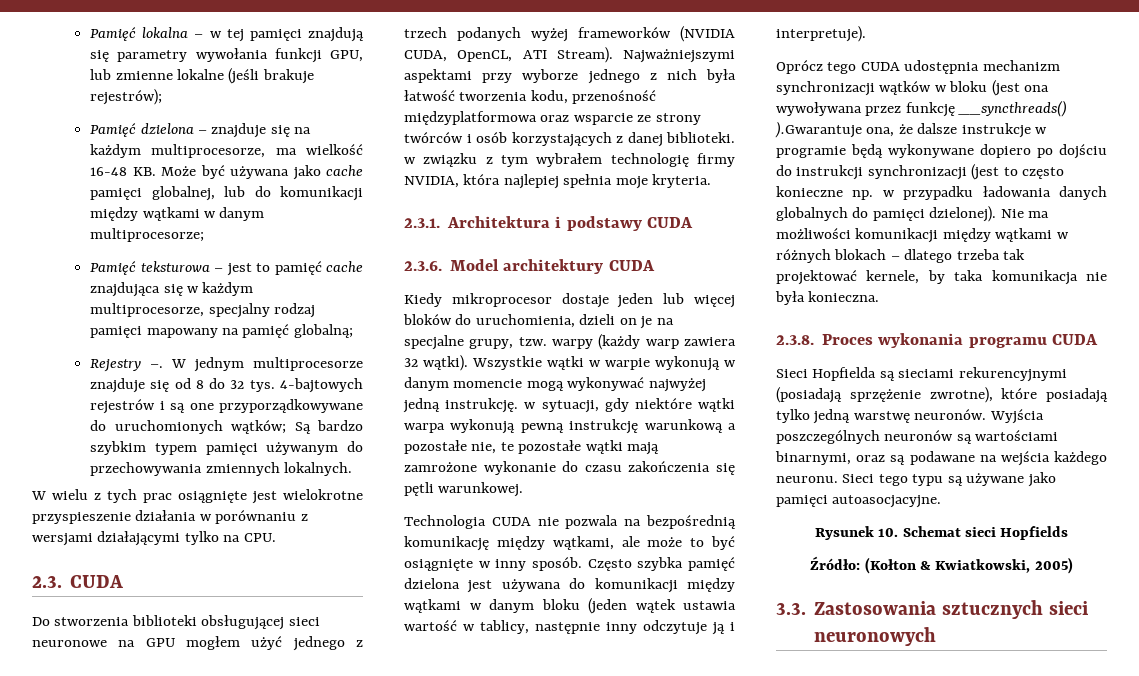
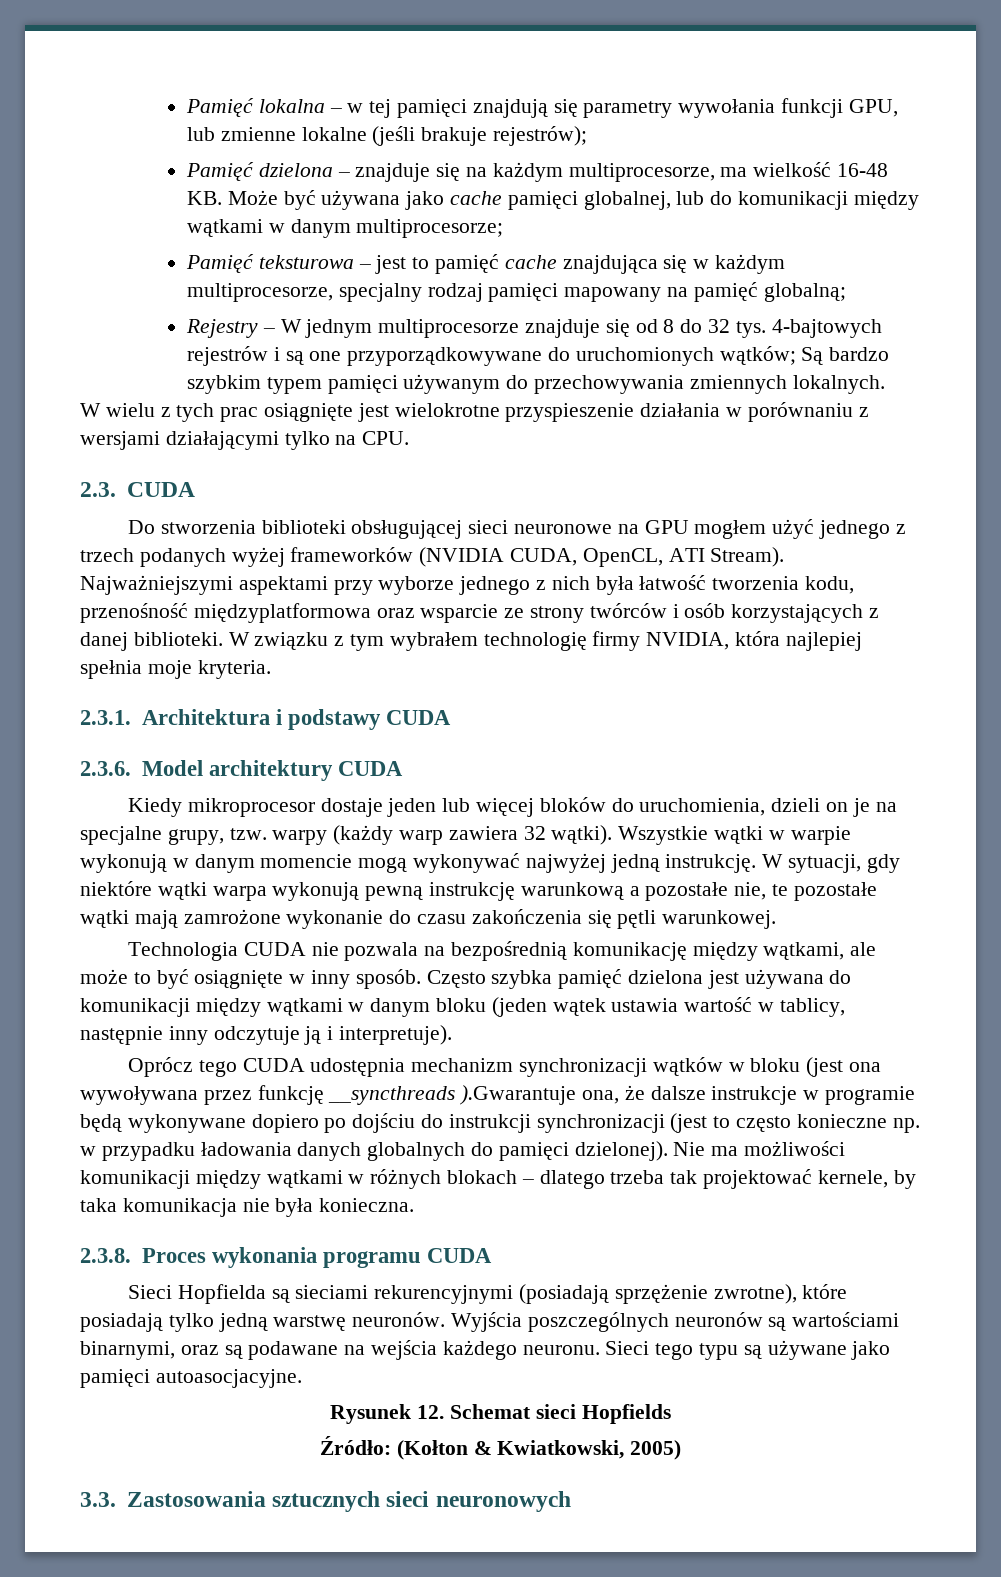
- Rejestry –. W jednym multiprocesorze znajduje się od 8 do 32 tys.
+ Rejestry – W jednym multiprocesorze znajduje się od 8 do 32 tys.
- Najważniejszymi aspektami przy wyborze jednego z nich była łatwość tworzenia kodu, przenośność międzyplatformowa oraz wsparcie ze strony twórców i osób korzystających z danej biblioteki. w związku z tym wybrałem technologię firmy NVIDIA, która najlepiej spełnia moje kryteria.
+ Najważniejszymi aspektami przy wyborze jednego z nich była łatwość tworzenia kodu, przenośność międzyplatformowa oraz wsparcie ze strony twórców i osób korzystających z danej biblioteki. W związku z tym wybrałem technologię firmy NVIDIA, która najlepiej spełnia moje kryteria.
- Wszystkie wątki w warpie wykonują w danym momencie mogą wykonywać najwyżej jedną instrukcję. w sytuacji, gdy niektóre wątki warpa wykonują pewną instrukcję warunkową a pozostałe nie, te pozostałe wątki mają zamrożone wykonanie do czasu zakończenia się pętli warunkowej.
+ Wszystkie wątki w warpie wykonują w danym momencie mogą wykonywać najwyżej jedną instrukcję. W sytuacji, gdy niektóre wątki warpa wykonują pewną instrukcję warunkową a pozostałe nie, te pozostałe wątki mają zamrożone wykonanie do czasu zakończenia się pętli warunkowej.
- Oprócz tego CUDA udostępnia mechanizm synchronizacji wątków w bloku (jest ona wywoływana przez funkcję __syncthreads() ).Gwarantuje ona, że dalsze instrukcje w programie będą wykonywane dopiero po dojściu do instrukcji synchronizacji (jest to często konieczne np. w przypadku ładowania danych globalnych do pamięci dzielonej).
+ Oprócz tego CUDA udostępnia mechanizm synchronizacji wątków w bloku (jest ona wywoływana przez funkcję __syncthreads ).Gwarantuje ona, że dalsze instrukcje w programie będą wykonywane dopiero po dojściu do instrukcji synchronizacji (jest to często konieczne np. w przypadku ładowania danych globalnych do pamięci dzielonej).
- Rysunek 10. Schemat sieci Hopfields
+ Rysunek 12. Schemat sieci Hopfields

